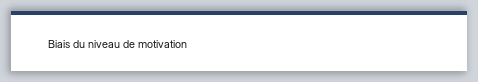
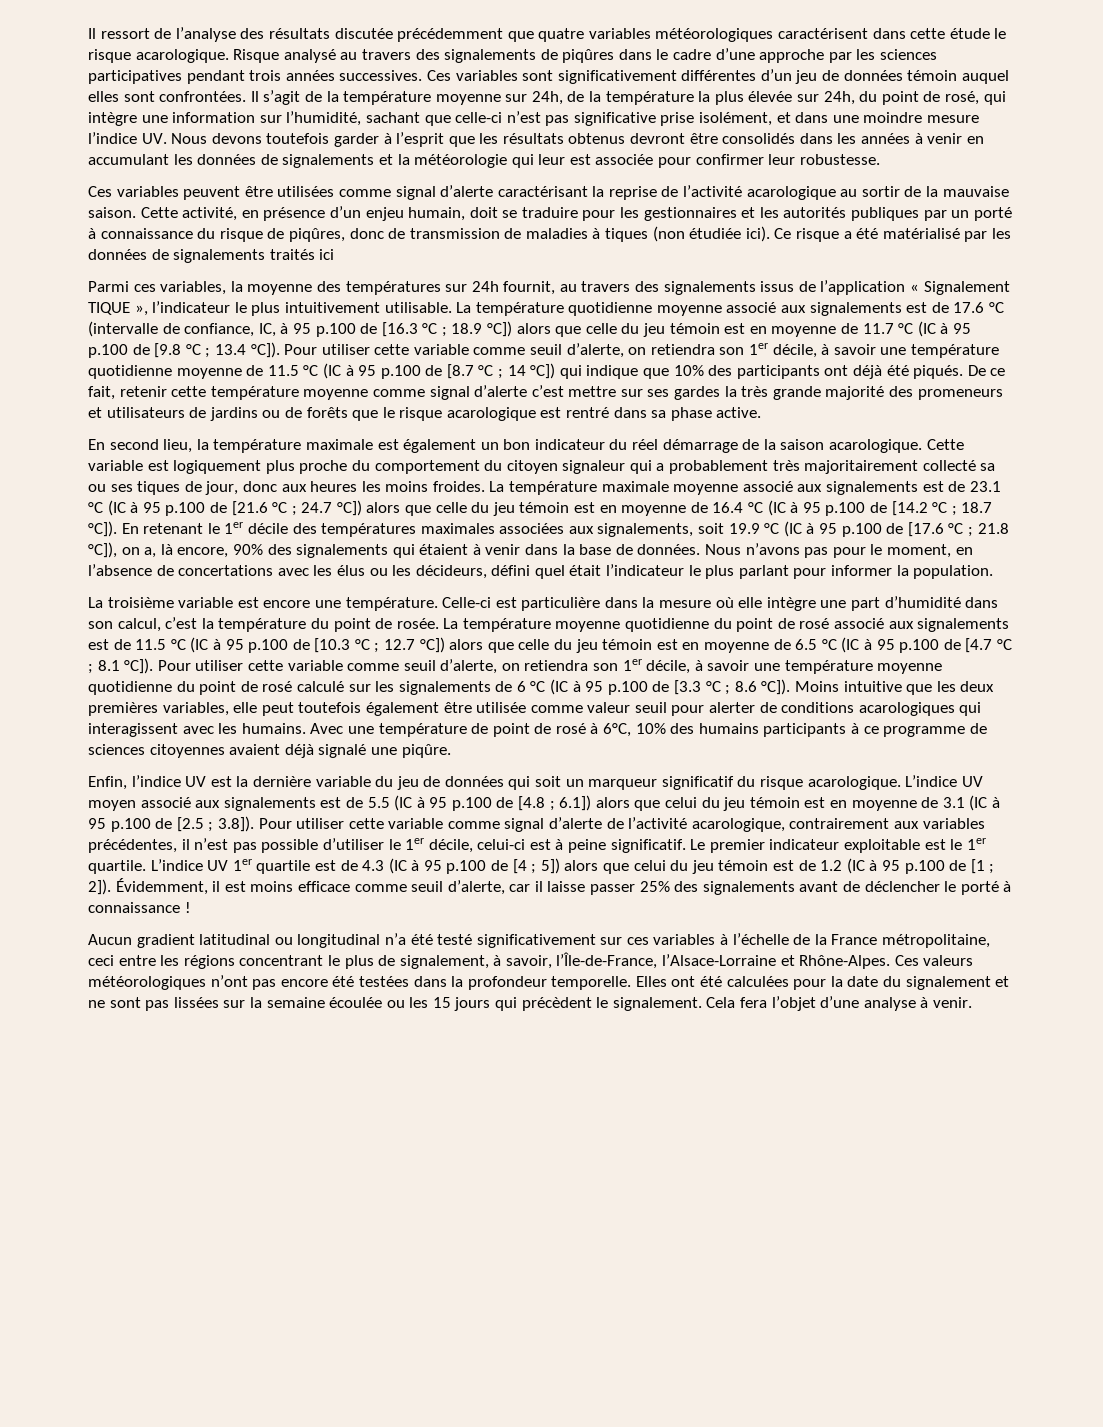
- Biais du niveau de motivation
+ Il ressort de l’analyse des résultats discutée précédemment que quatre variables météorologiques caractérisent dans cette étude le risque acarologique. Risque analysé au travers des signalements de piqûres dans le cadre d’une approche par les sciences participatives pendant trois années successives. Ces variables sont significativement différentes d’un jeu de données témoin auquel elles sont confrontées. Il s’agit de la température moyenne sur 24h, de la température la plus élevée sur 24h, du point de rosé, qui intègre une information sur l’humidité, sachant que celle-ci n’est pas significative prise isolément, et dans une moindre mesure l’indice UV. Nous devons toutefois garder à l’esprit que les résultats obtenus devront être consolidés dans les années à venir en accumulant les données de signalements et la météorologie qui leur est associée pour confirmer leur robustesse.
+ Ces variables peuvent être utilisées comme signal d’alerte caractérisant la reprise de l’activité acarologique au sortir de la mauvaise saison. Cette activité, en présence d’un enjeu humain, doit se traduire pour les gestionnaires et les autorités publiques par un porté à connaissance du risque de piqûres, donc de transmission de maladies à tiques (non étudiée ici). Ce risque a été matérialisé par les données de signalements traités ici
+ Parmi ces variables, la moyenne des températures sur 24h fournit, au travers des signalements issus de l’application « Signalement TIQUE », l’indicateur le plus intuitivement utilisable. La température quotidienne moyenne associé aux signalements est de 17.6 °C (intervalle de confiance, IC, à 95 p.100 de [16.3 °C ; 18.9 °C]) alors que celle du jeu témoin est en moyenne de 11.7 °C (IC à 95 p.100 de [9.8 °C ; 13.4 °C]). Pour utiliser cette variable comme seuil d’alerte, on retiendra son 1er décile, à savoir une température quotidienne moyenne de 11.5 °C (IC à 95 p.100 de [8.7 °C ; 14 °C]) qui indique que 10% des participants ont déjà été piqués. De ce fait, retenir cette température moyenne comme signal d’alerte c’est mettre sur ses gardes la très grande majorité des promeneurs et utilisateurs de jardins ou de forêts que le risque acarologique est rentré dans sa phase active.
+ En second lieu, la température maximale est également un bon indicateur du réel démarrage de la saison acarologique. Cette variable est logiquement plus proche du comportement du citoyen signaleur qui a probablement très majoritairement collecté sa ou ses tiques de jour, donc aux heures les moins froides. La température maximale moyenne associé aux signalements est de 23.1 °C (IC à 95 p.100 de [21.6 °C ; 24.7 °C]) alors que celle du jeu témoin est en moyenne de 16.4 °C (IC à 95 p.100 de [14.2 °C ; 18.7 °C]). En retenant le 1er décile des températures maximales associées aux signalements, soit 19.9 °C (IC à 95 p.100 de [17.6 °C ; 21.8 °C]), on a, là encore, 90% des signalements qui étaient à venir dans la base de données. Nous n’avons pas pour le moment, en l’absence de concertations avec les élus ou les décideurs, défini quel était l’indicateur le plus parlant pour informer la population.
+ La troisième variable est encore une température. Celle-ci est particulière dans la mesure où elle intègre une part d’humidité dans son calcul, c’est la température du point de rosée. La température moyenne quotidienne du point de rosé associé aux signalements est de 11.5 °C (IC à 95 p.100 de [10.3 °C ; 12.7 °C]) alors que celle du jeu témoin est en moyenne de 6.5 °C (IC à 95 p.100 de [4.7 °C ; 8.1 °C]). Pour utiliser cette variable comme seuil d’alerte, on retiendra son 1er décile, à savoir une température moyenne quotidienne du point de rosé calculé sur les signalements de 6 °C (IC à 95 p.100 de [3.3 °C ; 8.6 °C]). Moins intuitive que les deux premières variables, elle peut toutefois également être utilisée comme valeur seuil pour alerter de conditions acarologiques qui interagissent avec les humains. Avec une température de point de rosé à 6°C, 10% des humains participants à ce programme de sciences citoyennes avaient déjà signalé une piqûre.
+ Enfin, l’indice UV est la dernière variable du jeu de données qui soit un marqueur significatif du risque acarologique. L’indice UV moyen associé aux signalements est de 5.5 (IC à 95 p.100 de [4.8 ; 6.1]) alors que celui du jeu témoin est en moyenne de 3.1 (IC à 95 p.100 de [2.5 ; 3.8]). Pour utiliser cette variable comme signal d’alerte de l’activité acarologique, contrairement aux variables précédentes, il n’est pas possible d’utiliser le 1er décile, celui-ci est à peine significatif. Le premier indicateur exploitable est le 1er quartile. L’indice UV 1er quartile est de 4.3 (IC à 95 p.100 de [4 ; 5]) alors que celui du jeu témoin est de 1.2 (IC à 95 p.100 de [1 ; 2]). Évidemment, il est moins efficace comme seuil d’alerte, car il laisse passer 25% des signalements avant de déclencher le porté à connaissance !
+ Aucun gradient latitudinal ou longitudinal n’a été testé significativement sur ces variables à l’échelle de la France métropolitaine, ceci entre les régions concentrant le plus de signalement, à savoir, l’Île-de-France, l’Alsace-Lorraine et Rhône-Alpes. Ces valeurs météorologiques n’ont pas encore été testées dans la profondeur temporelle. Elles ont été calculées pour la date du signalement et ne sont pas lissées sur la semaine écoulée ou les 15 jours qui précèdent le signalement. Cela fera l’objet d’une analyse à venir.

